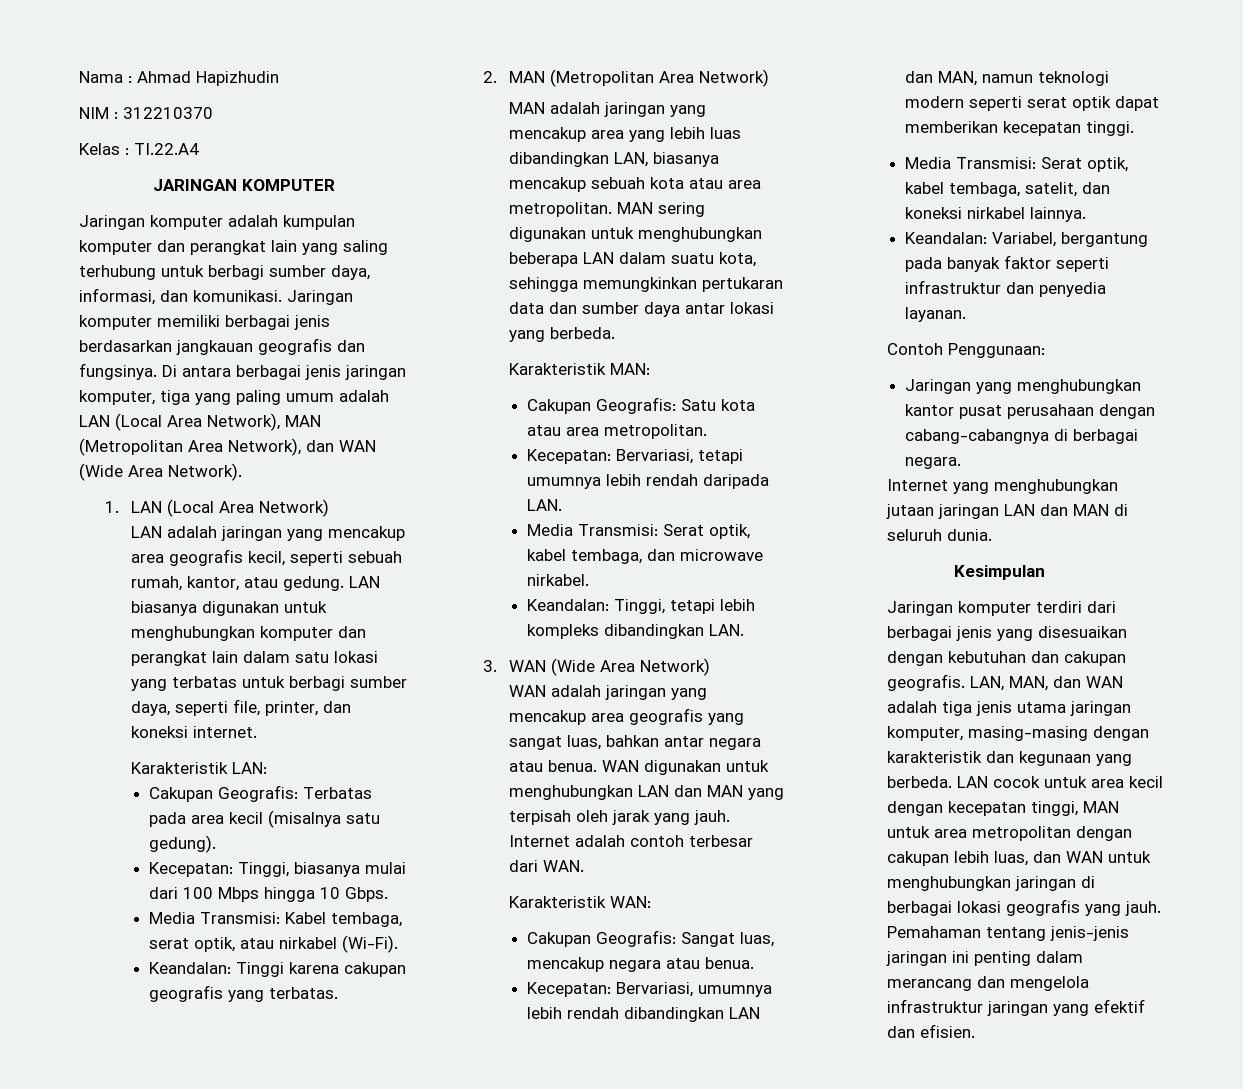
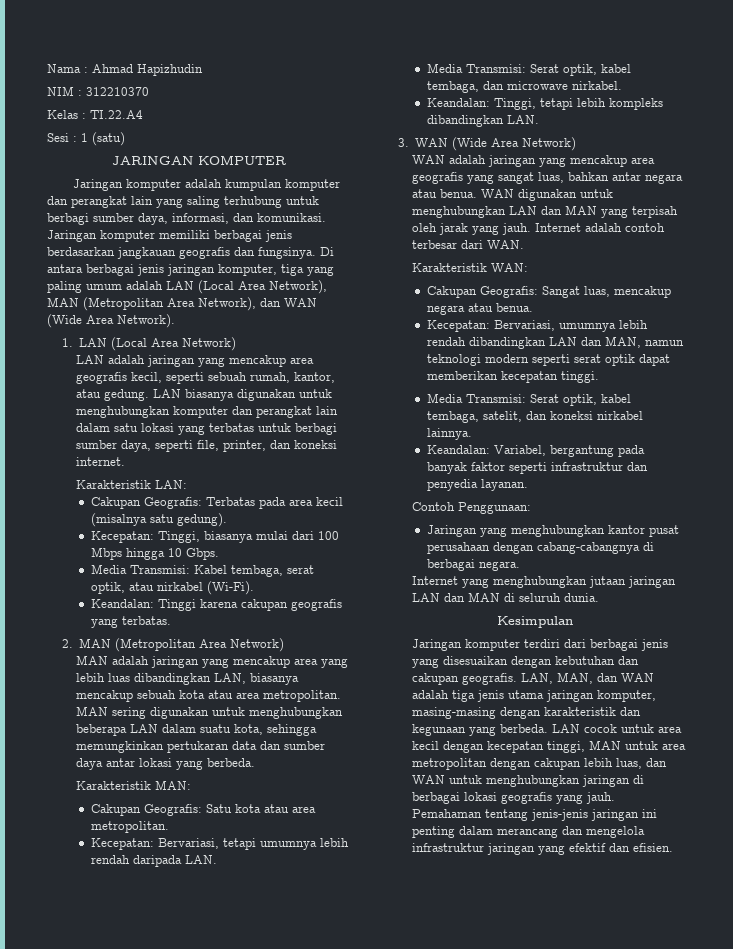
+ Sesi : 1 (satu)

